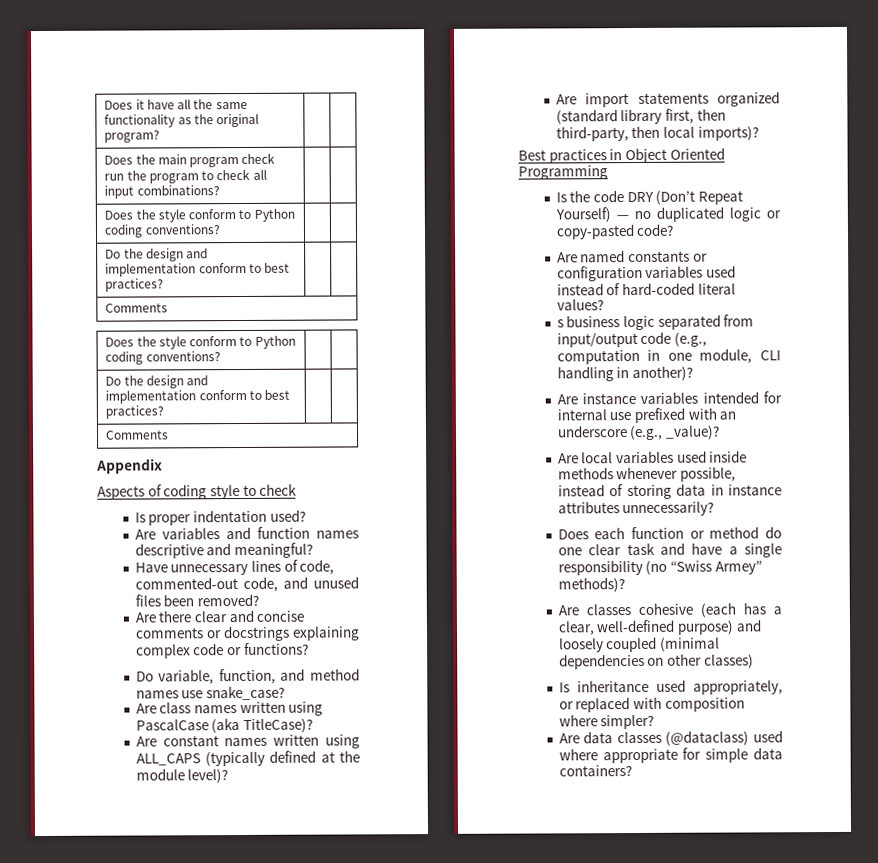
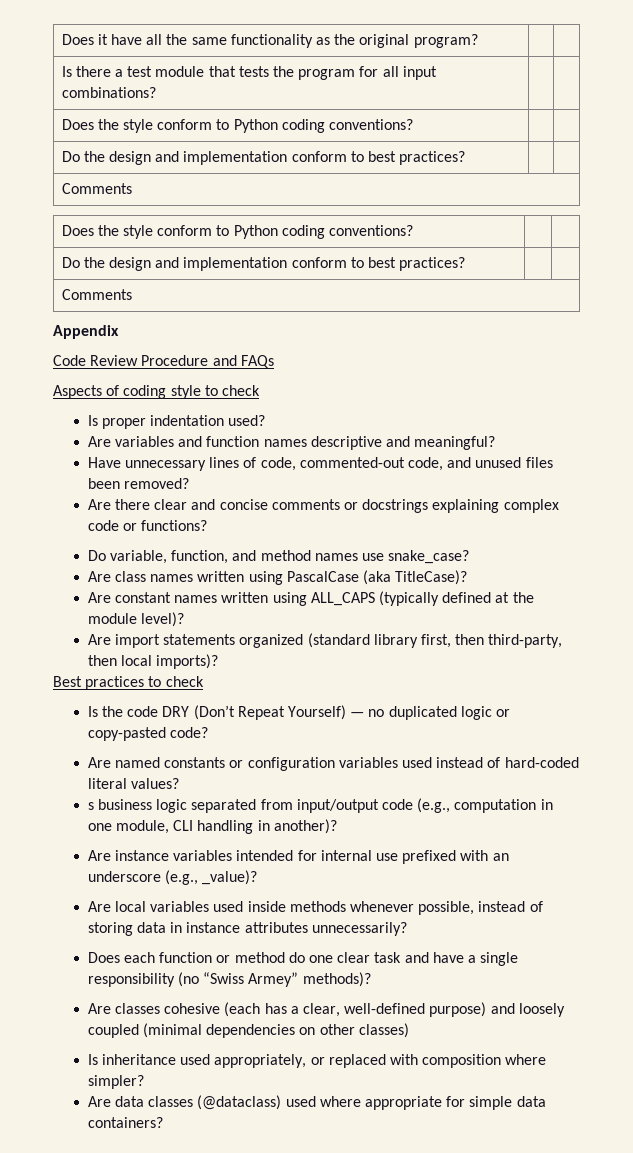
- Does the main program check run the program to check all input combinations? | |
+ Is there a test module that tests the program for all input combinations? | |
+ Code Review Procedure and FAQs
- Best practices in Object Oriented Programming
+ Best practices to check

